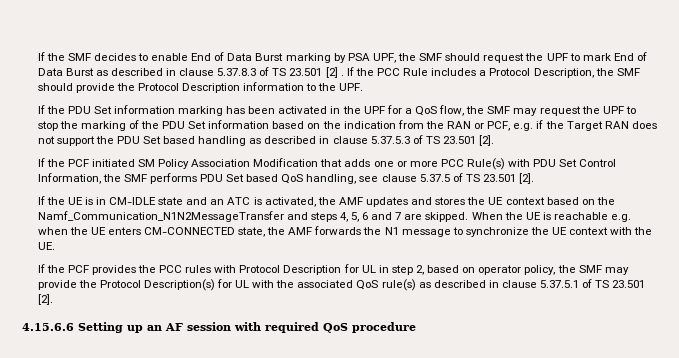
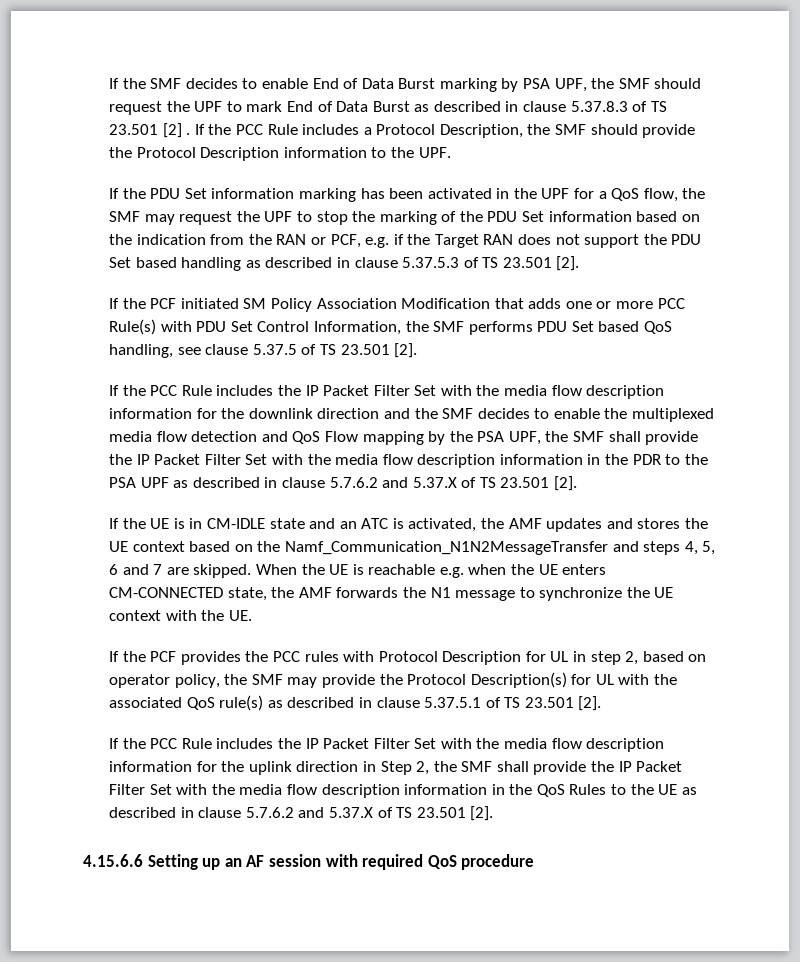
+ If the PCC Rule includes the IP Packet Filter Set with the media flow description information for the downlink direction and the SMF decides to enable the multiplexed media flow detection and QoS Flow mapping by the PSA UPF, the SMF shall provide the IP Packet Filter Set with the media flow description information in the PDR to the PSA UPF as described in clause 5.7.6.2 and 5.37.X of TS 23.501 [2].
+ If the PCC Rule includes the IP Packet Filter Set with the media flow description information for the uplink direction in Step 2, the SMF shall provide the IP Packet Filter Set with the media flow description information in the QoS Rules to the UE as described in clause 5.7.6.2 and 5.37.X of TS 23.501 [2].

